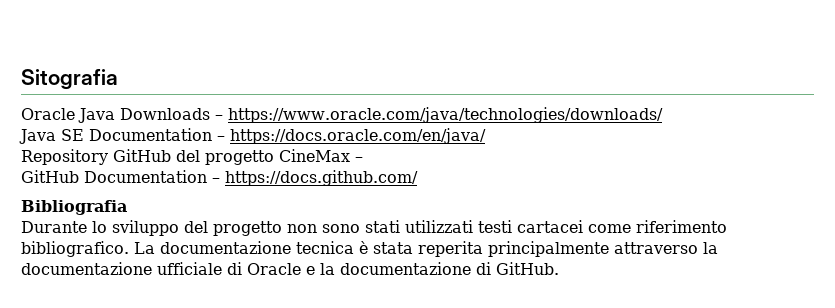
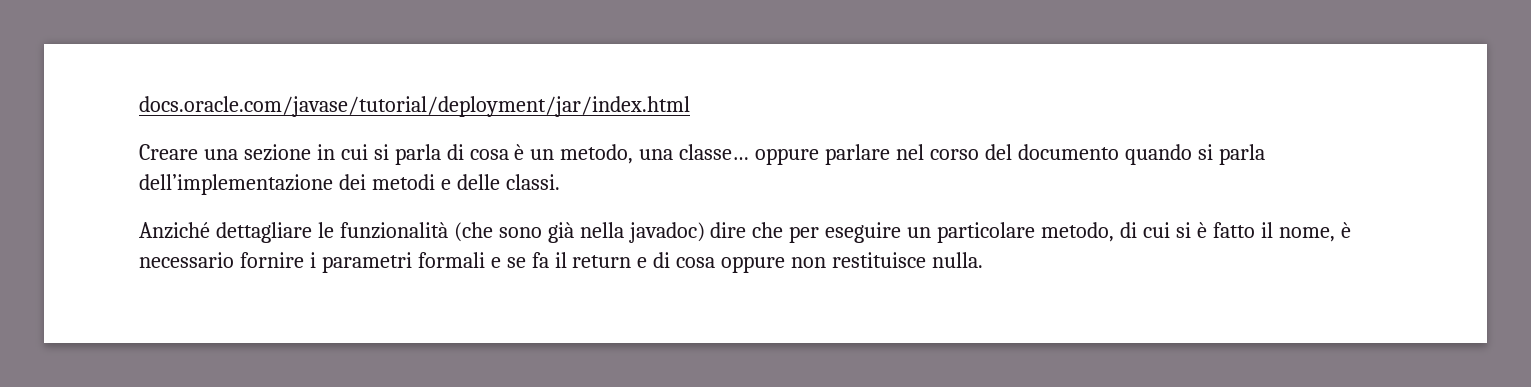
- Sitografia
- Oracle Java Downloads – https://www.oracle.com/java/technologies/downloads/
- Java SE Documentation – https://docs.oracle.com/en/java/
- Repository GitHub del progetto CineMax –
- GitHub Documentation – https://docs.github.com/
- Bibliografia
- Durante lo sviluppo del progetto non sono stati utilizzati testi cartacei come riferimento bibliografico. La documentazione tecnica è stata reperita principalmente attraverso la documentazione ufficiale di Oracle e la documentazione di GitHub.
+ docs.oracle.com/javase/tutorial/deployment/jar/index.html
+ Creare una sezione in cui si parla di cosa è un metodo, una classe… oppure parlare nel corso del documento quando si parla dell’implementazione dei metodi e delle classi.
+ Anziché dettagliare le funzionalità (che sono già nella javadoc) dire che per eseguire un particolare metodo, di cui si è fatto il nome, è necessario fornire i parametri formali e se fa il return e di cosa oppure non restituisce nulla.

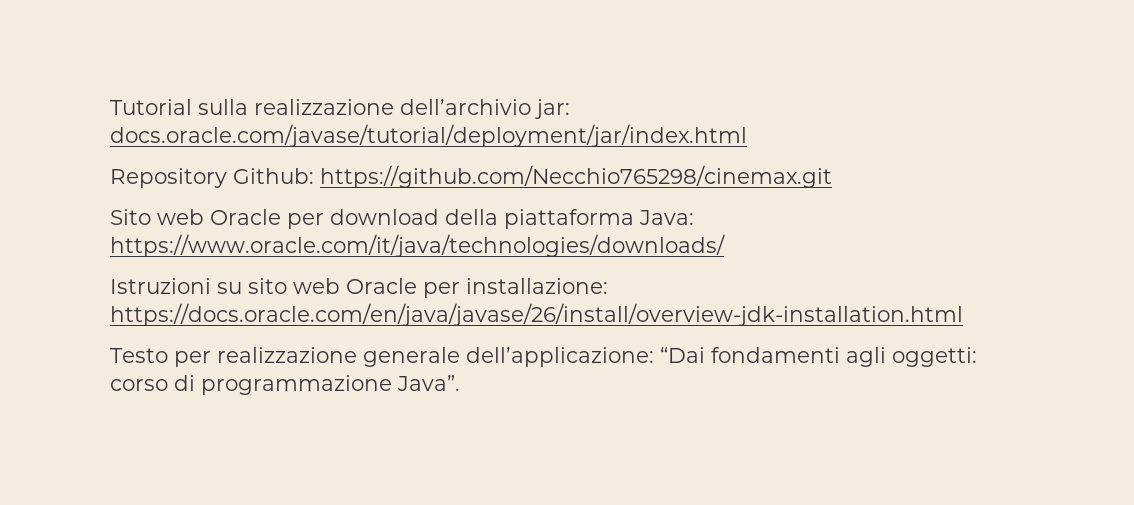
- docs.oracle.com/javase/tutorial/deployment/jar/index.html
- Creare una sezione in cui si parla di cosa è un metodo, una classe… oppure parlare nel corso del documento quando si parla dell’implementazione dei metodi e delle classi.
- Anziché dettagliare le funzionalità (che sono già nella javadoc) dire che per eseguire un particolare metodo, di cui si è fatto il nome, è necessario fornire i parametri formali e se fa il return e di cosa oppure non restituisce nulla.
+ Tutorial sulla realizzazione dell’archivio jar: docs.oracle.com/javase/tutorial/deployment/jar/index.html
+ Repository Github: https://github.com/Necchio765298/cinemax.git
+ Sito web Oracle per download della piattaforma Java: https://www.oracle.com/it/java/technologies/downloads/
+ Istruzioni su sito web Oracle per installazione: https://docs.oracle.com/en/java/javase/26/install/overview-jdk-installation.html
+ Testo per realizzazione generale dell’applicazione: “Dai fondamenti agli oggetti: corso di programmazione Java”.

